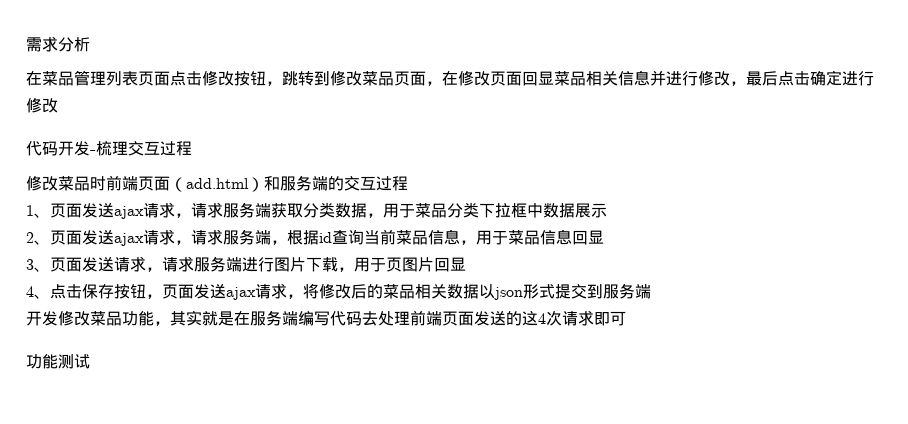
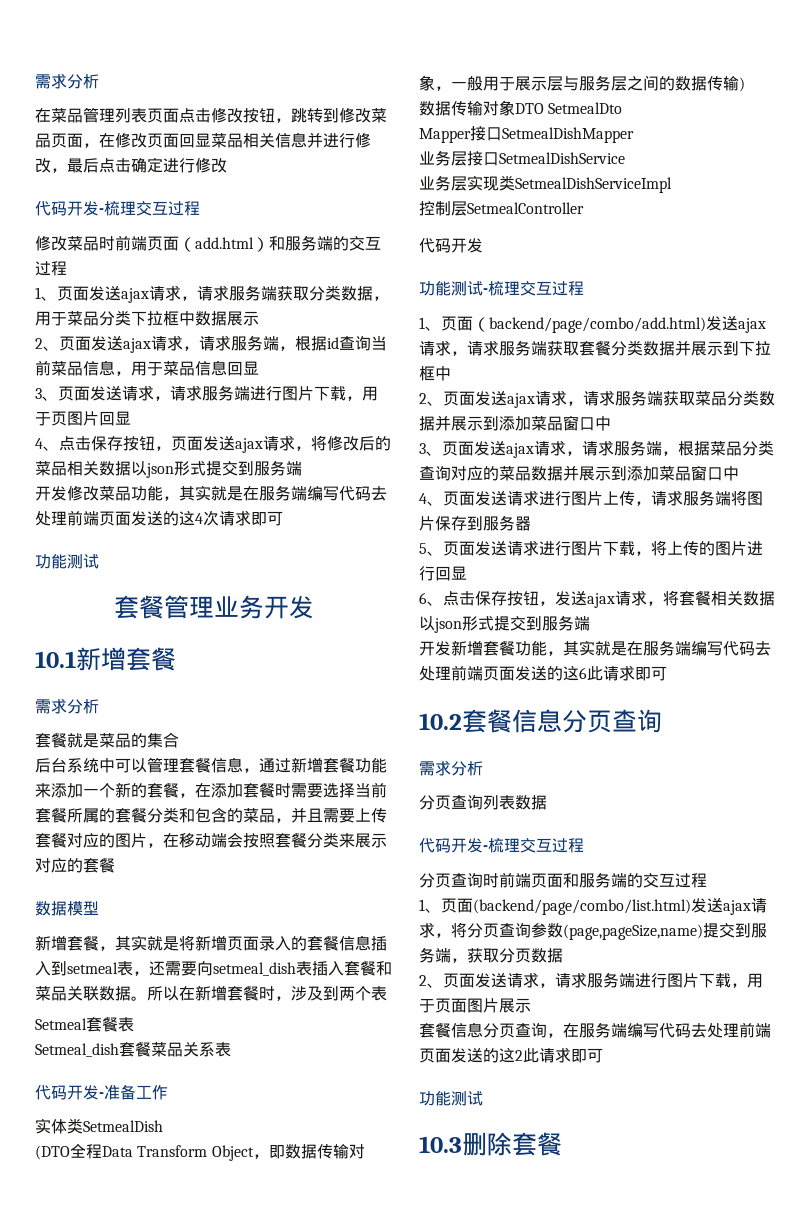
+ 套餐管理业务开发
+ 10.1新增套餐
+ 需求分析
+ 套餐就是菜品的集合
+ 后台系统中可以管理套餐信息，通过新增套餐功能来添加一个新的套餐，在添加套餐时需要选择当前套餐所属的套餐分类和包含的菜品，并且需要上传套餐对应的图片，在移动端会按照套餐分类来展示对应的套餐
+ 数据模型
+ 新增套餐，其实就是将新增页面录入的套餐信息插入到setmeal表，还需要向setmeal_dish表插入套餐和菜品关联数据。所以在新增套餐时，涉及到两个表
+ Setmeal套餐表
+ Setmeal_dish套餐菜品关系表
+ 代码开发-准备工作
+ 实体类SetmealDish
+ (DTO全程Data Transform Object，即数据传输对象，一般用于展示层与服务层之间的数据传输)
+ 数据传输对象DTO SetmealDto
+ Mapper接口SetmealDishMapper
+ 业务层接口SetmealDishService
+ 业务层实现类SetmealDishServiceImpl
+ 控制层SetmealController
+ 代码开发
+ 功能测试-梳理交互过程
+ 1、页面（backend/page/combo/add.html)发送ajax请求，请求服务端获取套餐分类数据并展示到下拉框中
+ 2、页面发送ajax请求，请求服务端获取菜品分类数据并展示到添加菜品窗口中
+ 3、页面发送ajax请求，请求服务端，根据菜品分类查询对应的菜品数据并展示到添加菜品窗口中
+ 4、页面发送请求进行图片上传，请求服务端将图片保存到服务器
+ 5、页面发送请求进行图片下载，将上传的图片进行回显
+ 6、点击保存按钮，发送ajax请求，将套餐相关数据以json形式提交到服务端
+ 开发新增套餐功能，其实就是在服务端编写代码去处理前端页面发送的这6此请求即可
+ 10.2套餐信息分页查询
+ 需求分析
+ 分页查询列表数据
+ 代码开发-梳理交互过程
+ 分页查询时前端页面和服务端的交互过程
+ 1、页面(backend/page/combo/list.html)发送ajax请求，将分页查询参数(page,pageSize,name)提交到服务端，获取分页数据
+ 2、页面发送请求，请求服务端进行图片下载，用于页面图片展示
+ 套餐信息分页查询，在服务端编写代码去处理前端页面发送的这2此请求即可
+ 功能测试
+ 10.3删除套餐

